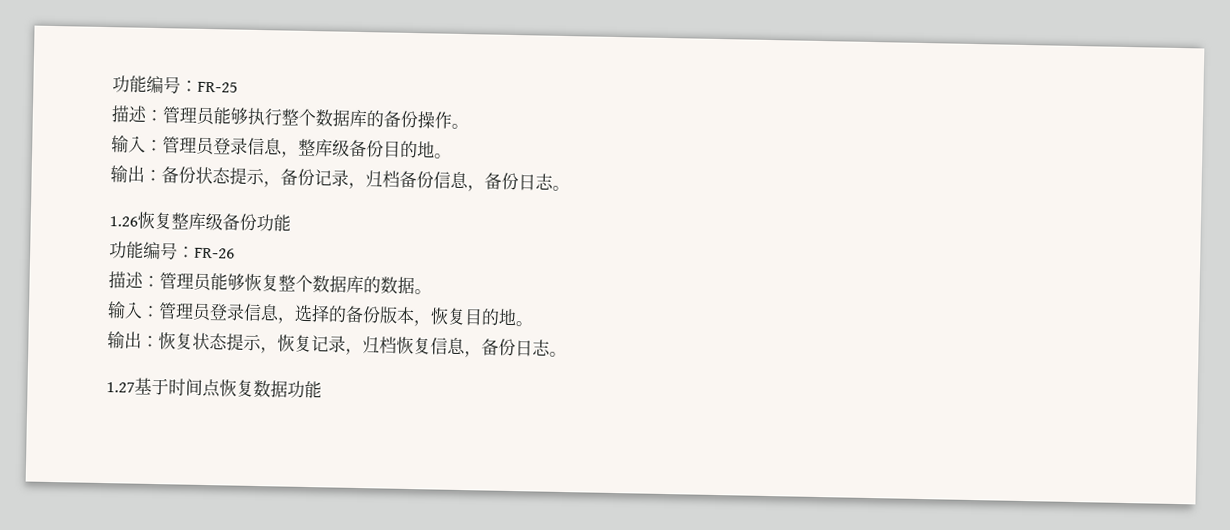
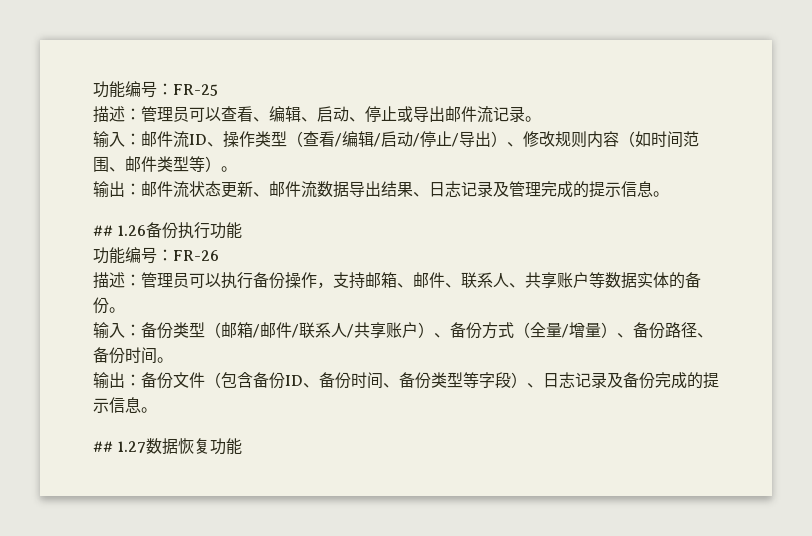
- 描述：管理员能够执行整个数据库的备份操作。
- 输入：管理员登录信息，整库级备份目的地。
- 输出：备份状态提示，备份记录，归档备份信息，备份日志。
- 1.26恢复整库级备份功能
+ 描述：管理员可以查看、编辑、启动、停止或导出邮件流记录。
+ 输入：邮件流ID、操作类型（查看/编辑/启动/停止/导出）、修改规则内容（如时间范围、邮件类型等）。
+ 输出：邮件流状态更新、邮件流数据导出结果、日志记录及管理完成的提示信息。
+ ## 1.26备份执行功能
- 描述：管理员能够恢复整个数据库的数据。
- 输入：管理员登录信息，选择的备份版本，恢复目的地。
- 输出：恢复状态提示，恢复记录，归档恢复信息，备份日志。
- 1.27基于时间点恢复数据功能
+ 描述：管理员可以执行备份操作，支持邮箱、邮件、联系人、共享账户等数据实体的备份。
+ 输入：备份类型（邮箱/邮件/联系人/共享账户）、备份方式（全量/增量）、备份路径、备份时间。
+ 输出：备份文件（包含备份ID、备份时间、备份类型等字段）、日志记录及备份完成的提示信息。
+ ## 1.27数据恢复功能

